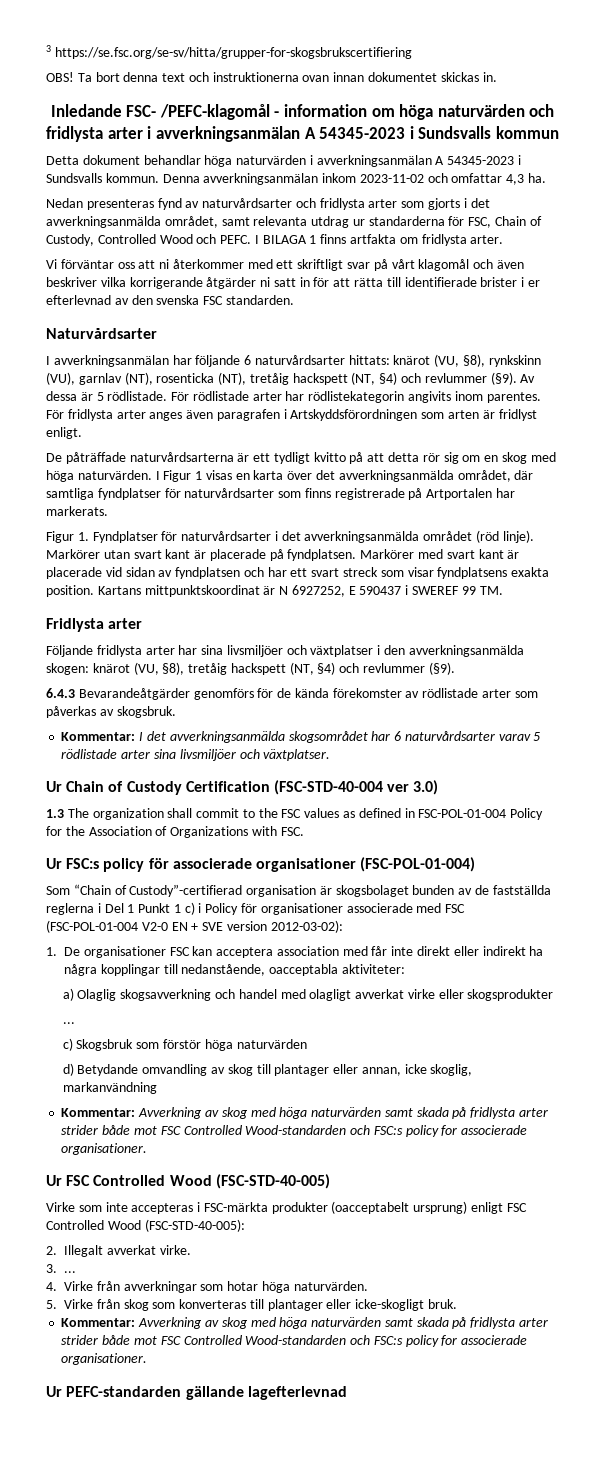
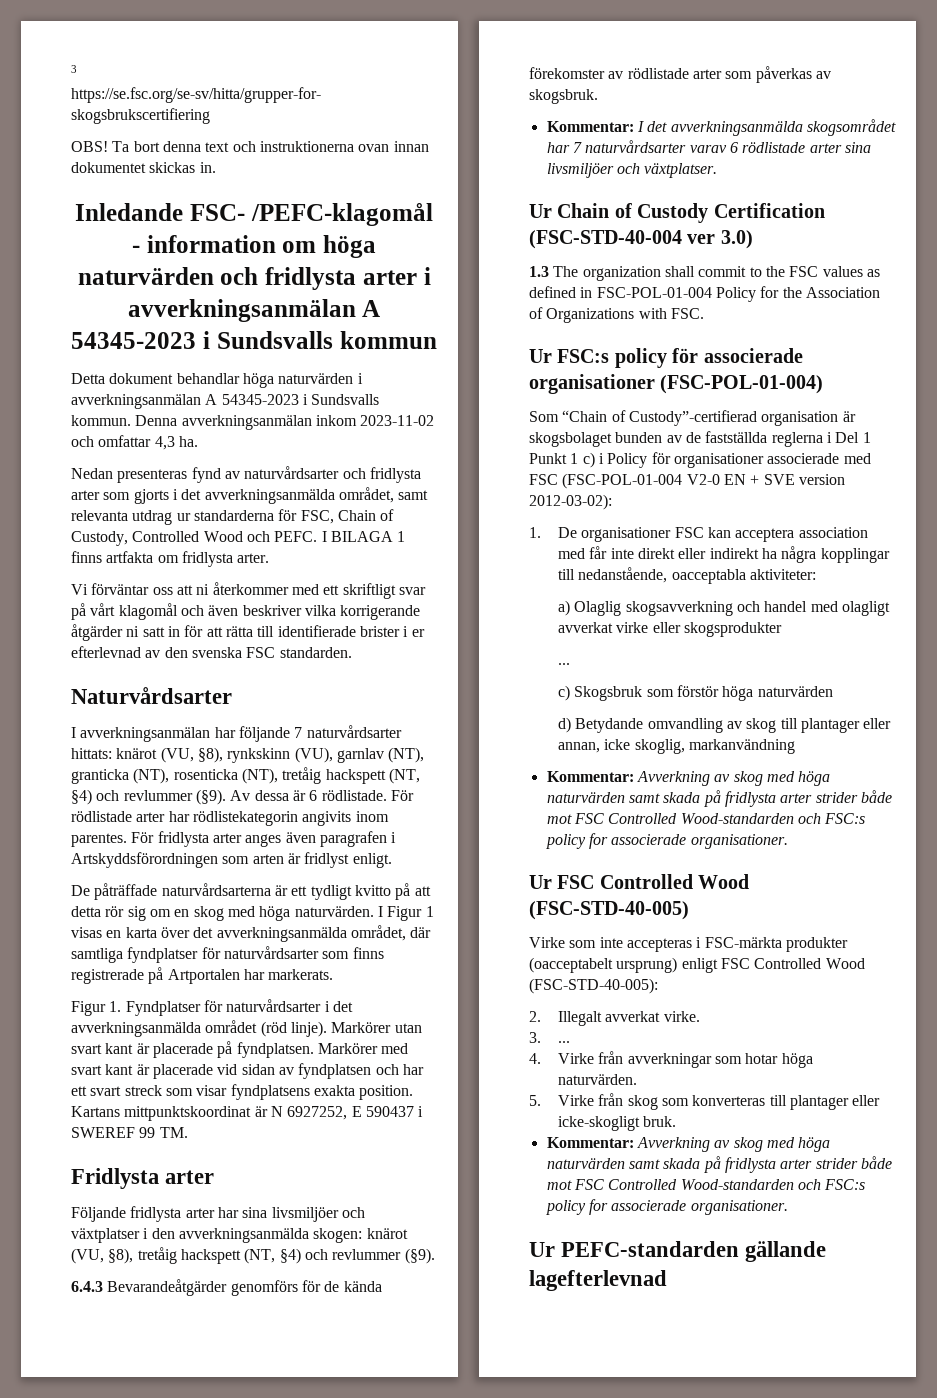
- I avverkningsanmälan har följande 6 naturvårdsarter hittats: knärot (VU, §8), rynkskinn (VU), garnlav (NT), rosenticka (NT), tretåig hackspett (NT, §4) och revlummer (§9).
+ I avverkningsanmälan har följande 7 naturvårdsarter hittats: knärot (VU, §8), rynkskinn (VU), garnlav (NT), granticka (NT), rosenticka (NT), tretåig hackspett (NT, §4) och revlummer (§9).
- Av dessa är 5 rödlistade.
+ Av dessa är 6 rödlistade.
- Kommentar: I det avverkningsanmälda skogsområdet har 6 naturvårdsarter varav 5 rödlistade arter sina livsmiljöer och växtplatser.
+ Kommentar: I det avverkningsanmälda skogsområdet har 7 naturvårdsarter varav 6 rödlistade arter sina livsmiljöer och växtplatser.

